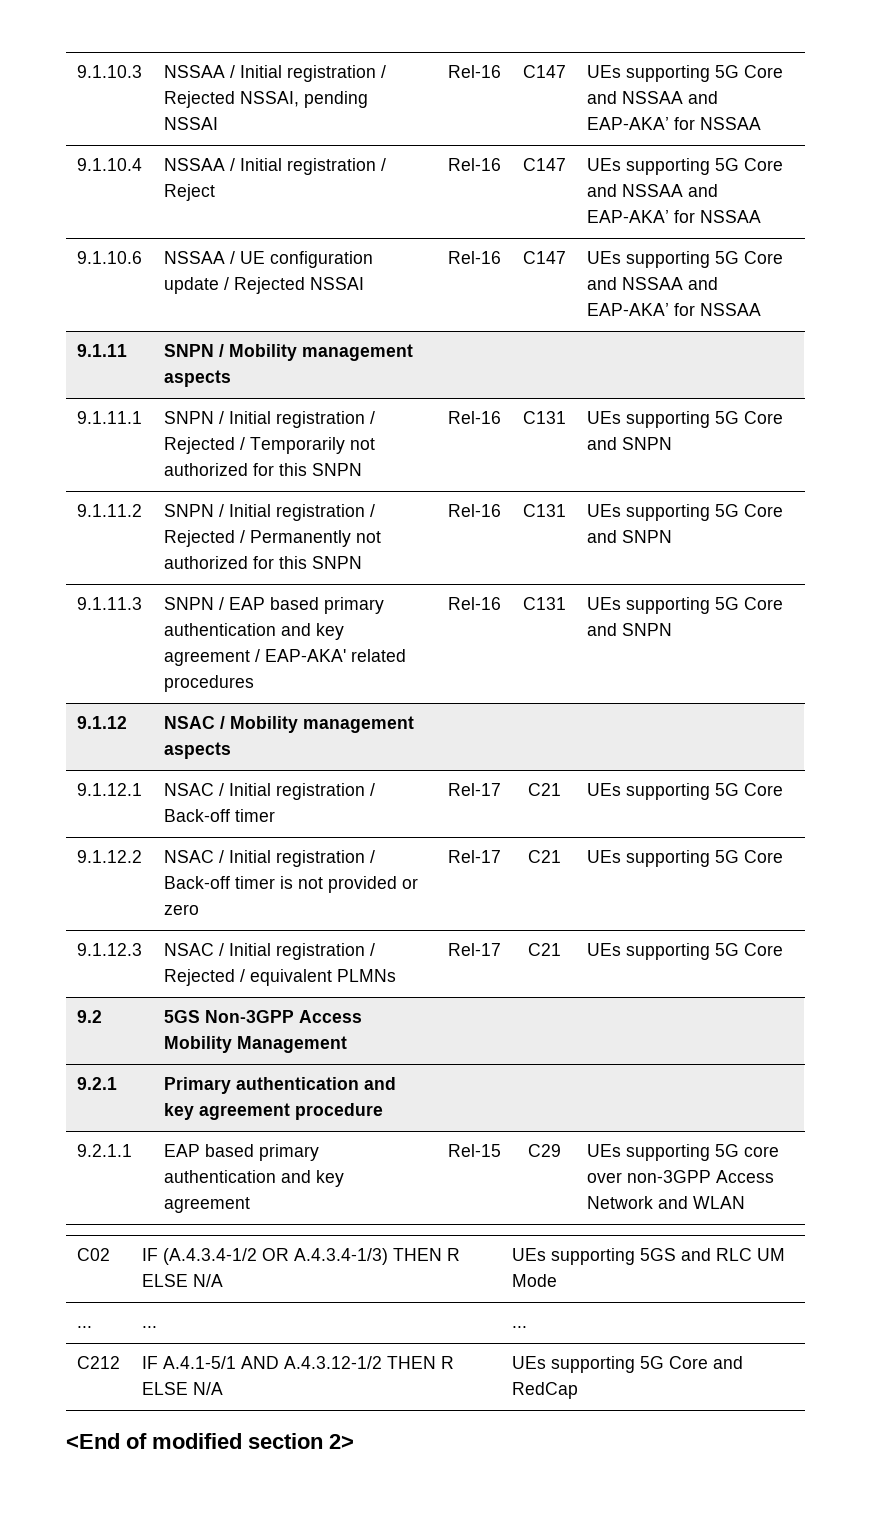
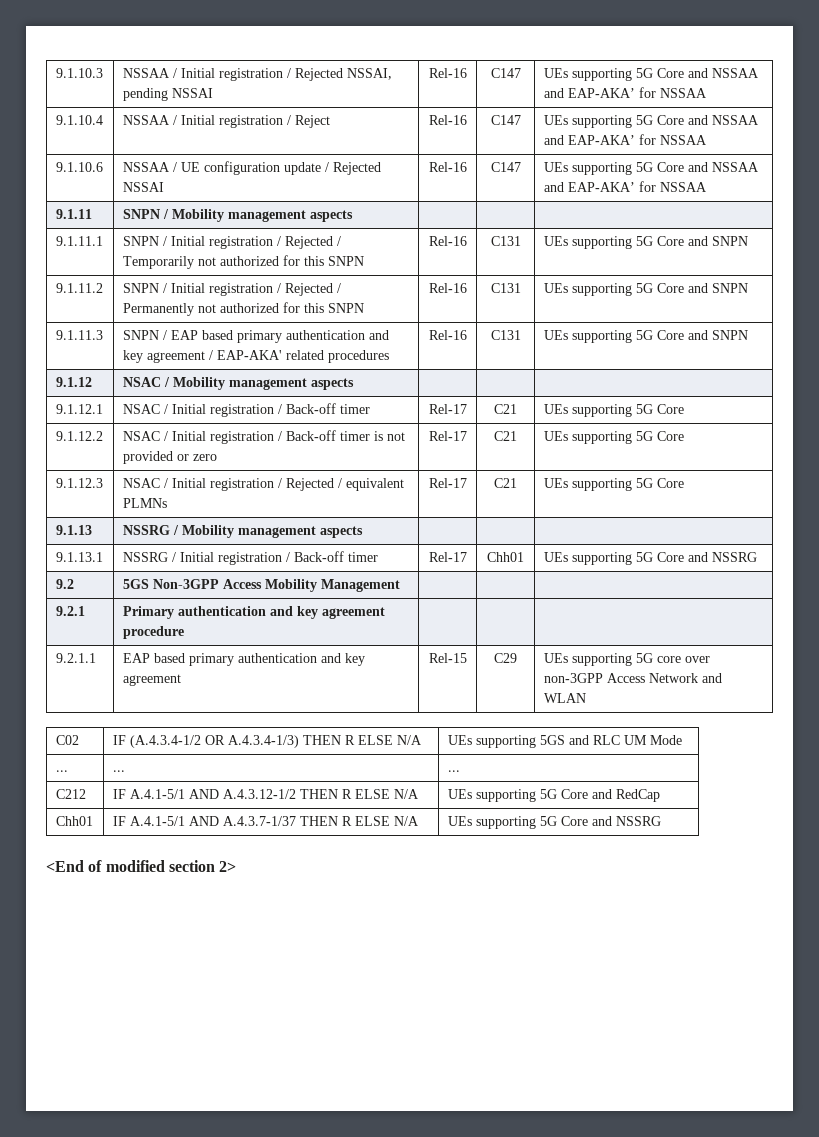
+ 9.1.13 | NSSRG / Mobility management aspects | | |
+ 9.1.13.1 | NSSRG / Initial registration / Back-off timer | Rel-17 | Chh01 | UEs supporting 5G Core and NSSRG
+ Chh01 | IF A.4.1-5/1 AND A.4.3.7-1/37 THEN R ELSE N/A | UEs supporting 5G Core and NSSRG

